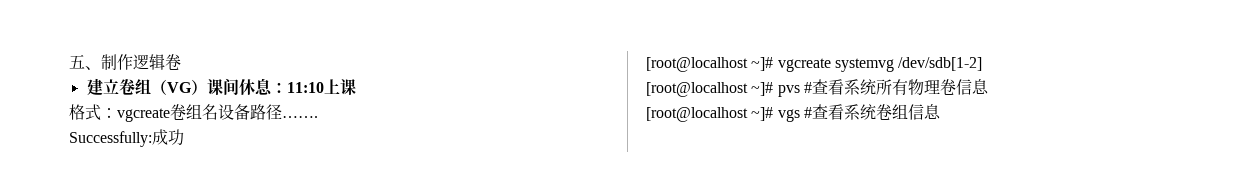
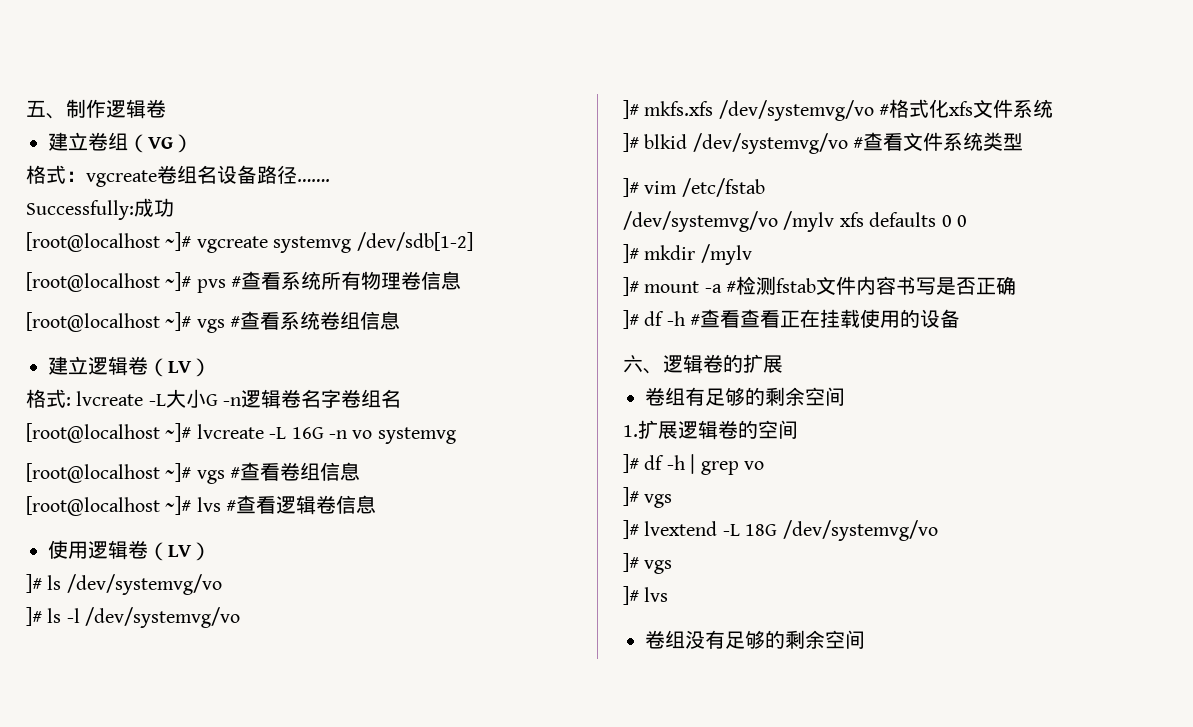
- 建立卷组（VG）课间休息：11:10上课
+ 建立卷组（VG）
+ 建立逻辑卷（LV）
+ 格式: lvcreate -L大小G -n逻辑卷名字卷组名
+ [root@localhost ~]# lvcreate -L 16G -n vo systemvg
+ [root@localhost ~]# vgs #查看卷组信息
+ [root@localhost ~]# lvs #查看逻辑卷信息
+ 使用逻辑卷（LV）
+ ]# ls /dev/systemvg/vo
+ ]# ls -l /dev/systemvg/vo
+ ]# mkfs.xfs /dev/systemvg/vo #格式化xfs文件系统
+ ]# blkid /dev/systemvg/vo #查看文件系统类型
+ ]# vim /etc/fstab
+ /dev/systemvg/vo /mylv xfs defaults 0 0
+ ]# mkdir /mylv
+ ]# mount -a #检测fstab文件内容书写是否正确
+ ]# df -h #查看查看正在挂载使用的设备
+ 六、逻辑卷的扩展
+ 卷组有足够的剩余空间
+ 1.扩展逻辑卷的空间
+ ]# df -h | grep vo
+ ]# vgs
+ ]# lvextend -L 18G /dev/systemvg/vo
+ ]# vgs
+ ]# lvs
+ 卷组没有足够的剩余空间

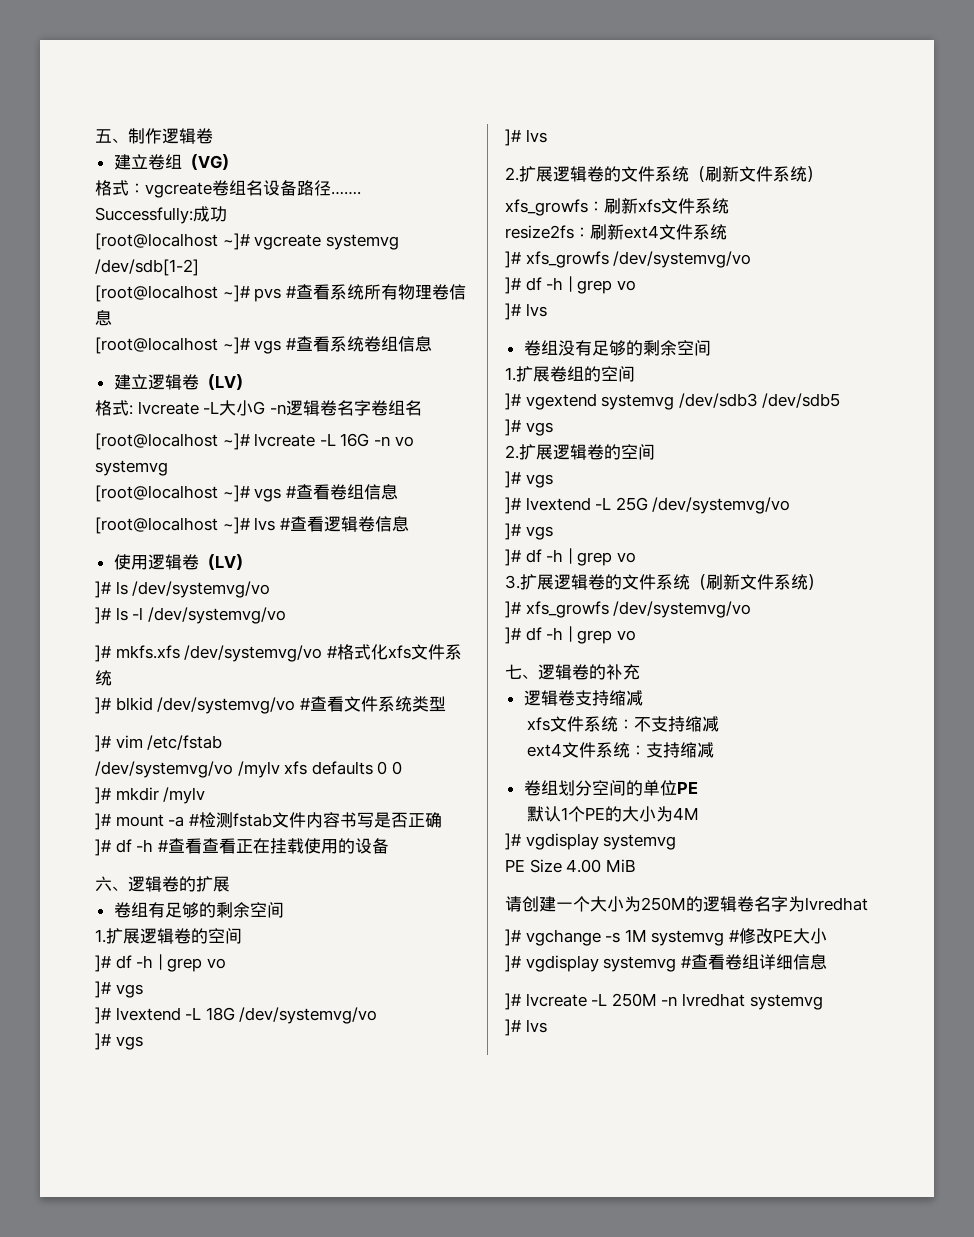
+ 2.扩展逻辑卷的文件系统（刷新文件系统）
+ xfs_growfs：刷新xfs文件系统
+ resize2fs：刷新ext4文件系统
+ ]# xfs_growfs /dev/systemvg/vo
+ ]# df -h | grep vo
+ ]# lvs
+ 1.扩展卷组的空间
+ ]# vgextend systemvg /dev/sdb3 /dev/sdb5
+ ]# vgs
+ 2.扩展逻辑卷的空间
+ ]# vgs
+ ]# lvextend -L 25G /dev/systemvg/vo
+ ]# vgs
+ ]# df -h | grep vo
+ 3.扩展逻辑卷的文件系统（刷新文件系统）
+ ]# xfs_growfs /dev/systemvg/vo
+ ]# df -h | grep vo
+ 七、逻辑卷的补充
+ 逻辑卷支持缩减
+ xfs文件系统：不支持缩减
+ ext4文件系统：支持缩减
+ 卷组划分空间的单位PE
+ 默认1个PE的大小为4M
+ ]# vgdisplay systemvg
+ PE Size 4.00 MiB
+ 请创建一个大小为250M的逻辑卷名字为lvredhat
+ ]# vgchange -s 1M systemvg #修改PE大小
+ ]# vgdisplay systemvg #查看卷组详细信息
+ ]# lvcreate -L 250M -n lvredhat systemvg
+ ]# lvs

